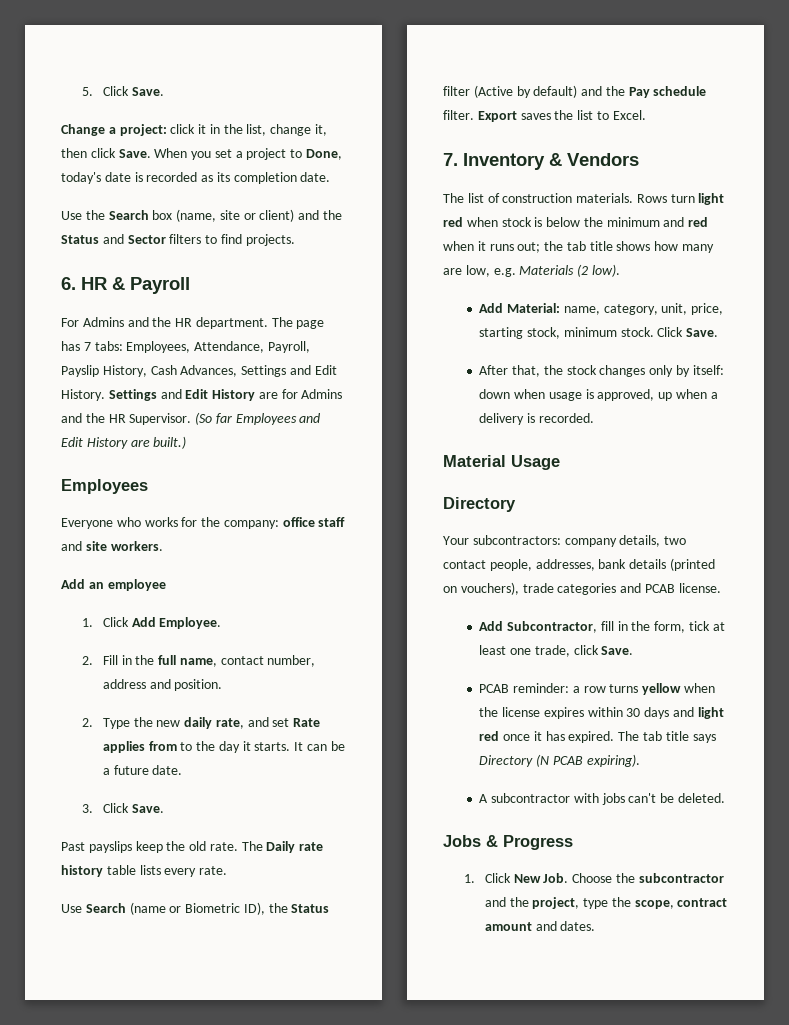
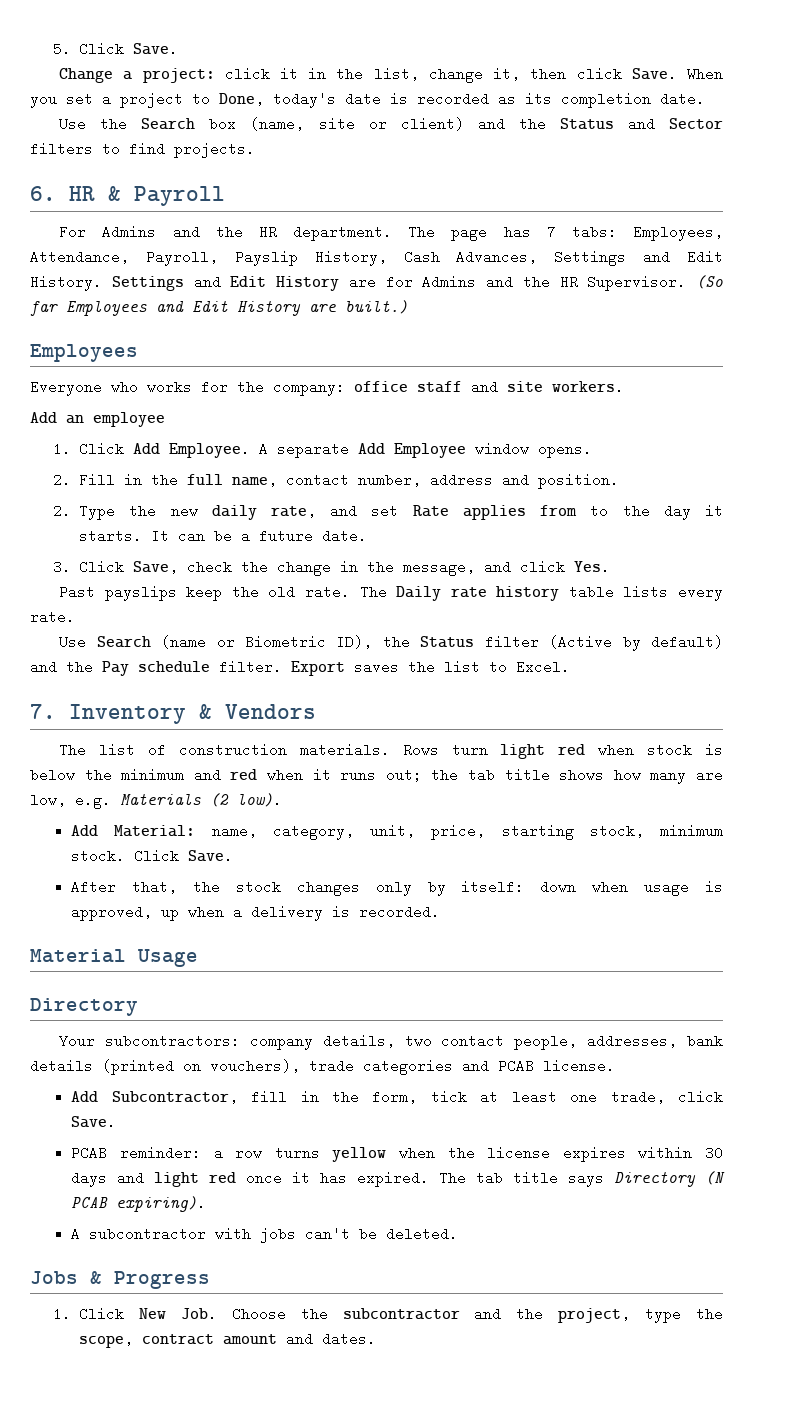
+ A separate Add Employee window opens.
- 3. Click Save.
+ 3. Click Save, check the change in the message, and click Yes.

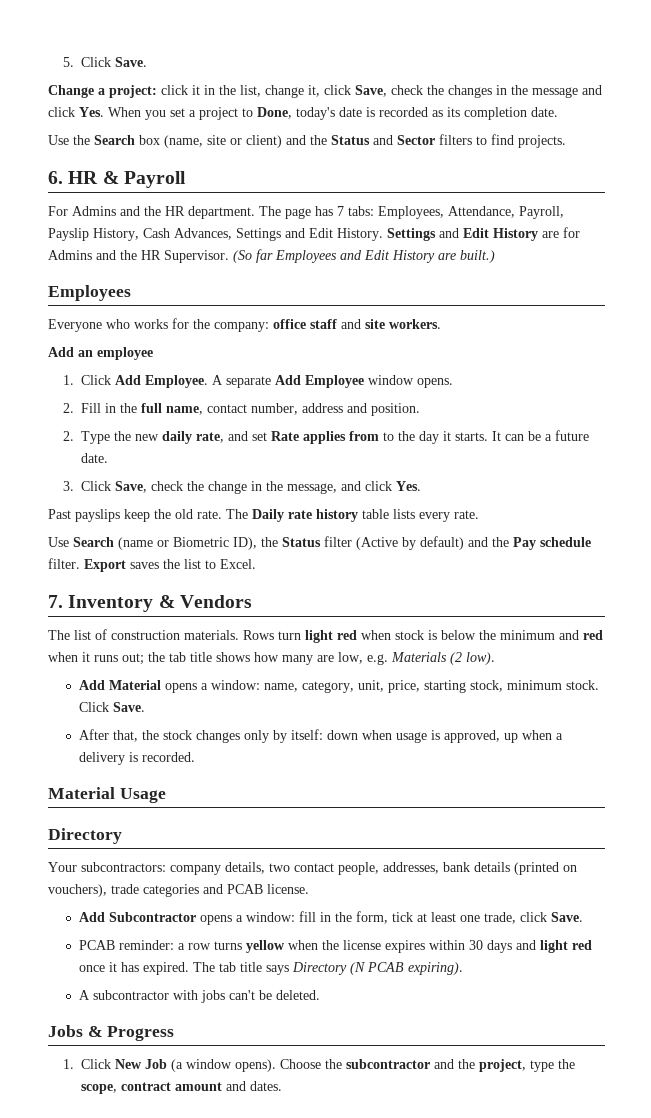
- Change a project: click it in the list, change it, then click Save. When you set a project to Done, today's date is recorded as its completion date.
+ Change a project: click it in the list, change it, click Save, check the changes in the message and click Yes. When you set a project to Done, today's date is recorded as its completion date.
- Add Material: name, category, unit, price, starting stock, minimum stock.
+ Add Material opens a window: name, category, unit, price, starting stock, minimum stock.
- Add Subcontractor, fill in the form, tick at least one trade, click Save.
+ Add Subcontractor opens a window: fill in the form, tick at least one trade, click Save.
- 1. Click New Job. Choose the subcontractor and the project, type the scope, contract amount and dates.
+ 1. Click New Job (a window opens). Choose the subcontractor and the project, type the scope, contract amount and dates.

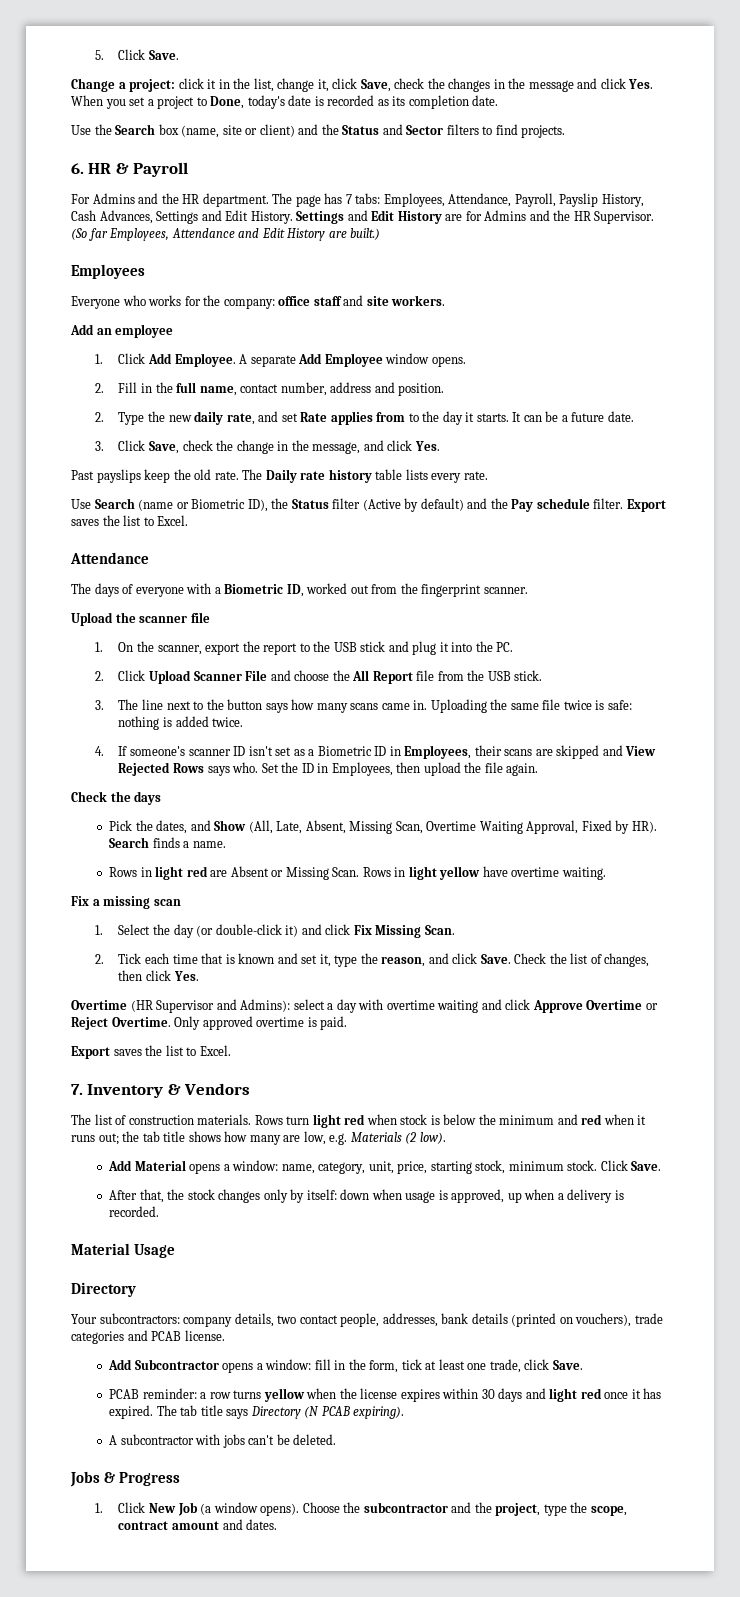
- (So far Employees and Edit History are built.)
+ (So far Employees, Attendance and Edit History are built.)
  Use Search (name or Biometric ID), the Status filter (Active by default) and the Pay schedule filter. Export saves the list to Excel.
+ Attendance
+ The days of everyone with a Biometric ID, worked out from the fingerprint scanner.
+ Upload the scanner file
+ 1. On the scanner, export the report to the USB stick and plug it into the PC.
+ 2. Click Upload Scanner File and choose the All Report file from the USB stick.
+ 3. The line next to the button says how many scans came in. Uploading the same file twice is safe: nothing is added twice.
+ 4. If someone's scanner ID isn't set as a Biometric ID in Employees, their scans are skipped and View Rejected Rows says who. Set the ID in Employees, then upload the file again.
+ Check the days
+ Pick the dates, and Show (All, Late, Absent, Missing Scan, Overtime Waiting Approval, Fixed by HR). Search finds a name.
+ Rows in light red are Absent or Missing Scan. Rows in light yellow have overtime waiting.
+ Fix a missing scan
+ 1. Select the day (or double-click it) and click Fix Missing Scan.
+ 2. Tick each time that is known and set it, type the reason, and click Save. Check the list of changes, then click Yes.
+ Overtime (HR Supervisor and Admins): select a day with overtime waiting and click Approve Overtime or Reject Overtime. Only approved overtime is paid.
+ Export saves the list to Excel.

